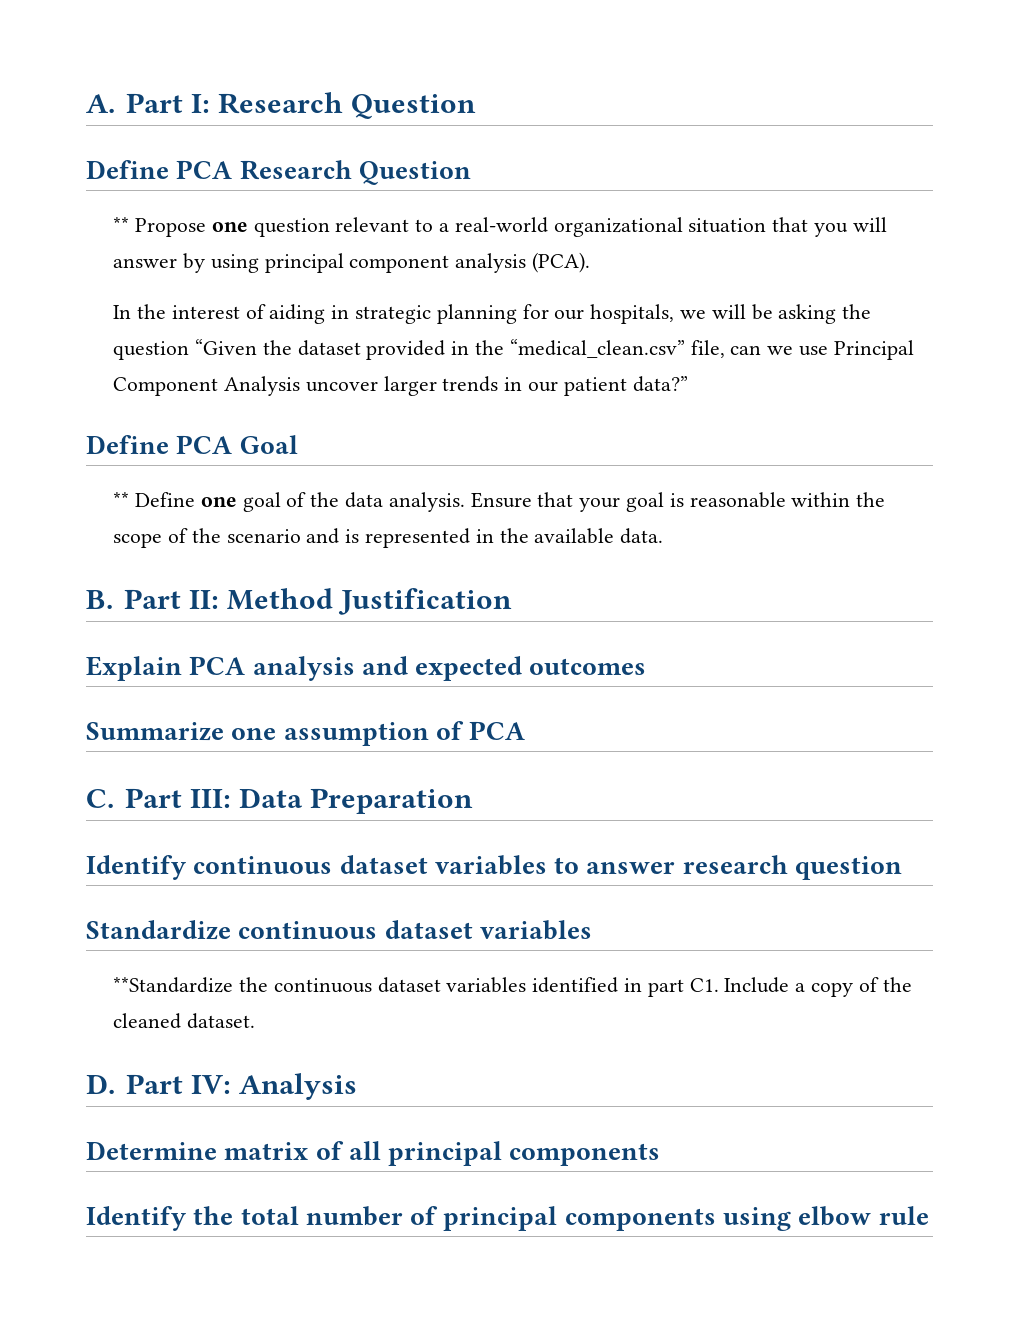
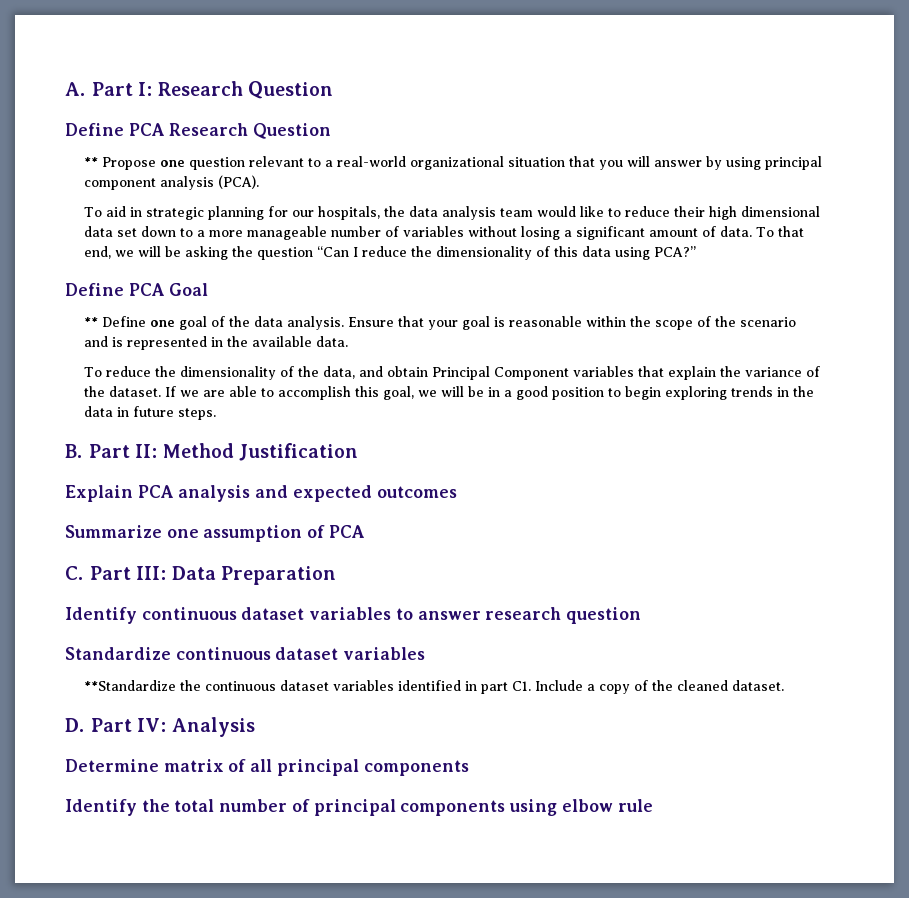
- In the interest of aiding in strategic planning for our hospitals, we will be asking the question “Given the dataset provided in the “medical_clean.csv” file, can we use Principal Component Analysis uncover larger trends in our patient data?”
+ To aid in strategic planning for our hospitals, the data analysis team would like to reduce their high dimensional data set down to a more manageable number of variables without losing a significant amount of data. To that end, we will be asking the question “Can I reduce the dimensionality of this data using PCA?”
+ To reduce the dimensionality of the data, and obtain Principal Component variables that explain the variance of the dataset. If we are able to accomplish this goal, we will be in a good position to begin exploring trends in the data in future steps.

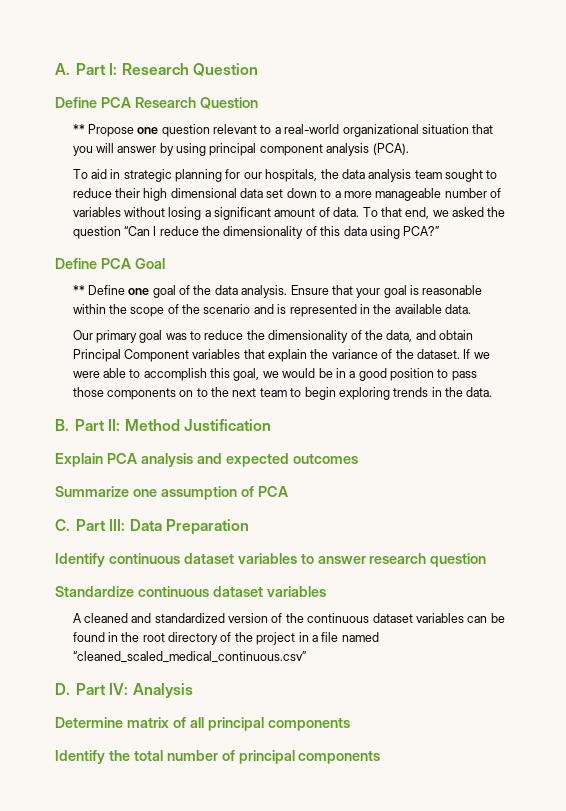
- To aid in strategic planning for our hospitals, the data analysis team would like to reduce their high dimensional data set down to a more manageable number of variables without losing a significant amount of data.
+ To aid in strategic planning for our hospitals, the data analysis team sought to reduce their high dimensional data set down to a more manageable number of variables without losing a significant amount of data.
- To that end, we will be asking the question “Can I reduce the dimensionality of this data using PCA?”
+ To that end, we asked the question “Can I reduce the dimensionality of this data using PCA?”
- To reduce the dimensionality of the data, and obtain Principal Component variables that explain the variance of the dataset.
+ Our primary goal was to reduce the dimensionality of the data, and obtain Principal Component variables that explain the variance of the dataset.
- If we are able to accomplish this goal, we will be in a good position to begin exploring trends in the data in future steps.
+ If we were able to accomplish this goal, we would be in a good position to pass those components on to the next team to begin exploring trends in the data.
- **Standardize the continuous dataset variables identified in part C1. Include a copy of the cleaned dataset.
+ A cleaned and standardized version of the continuous dataset variables can be found in the root directory of the project in a file named “cleaned_scaled_medical_continuous.csv”
- Identify the total number of principal components using elbow rule
+ Identify the total number of principal components

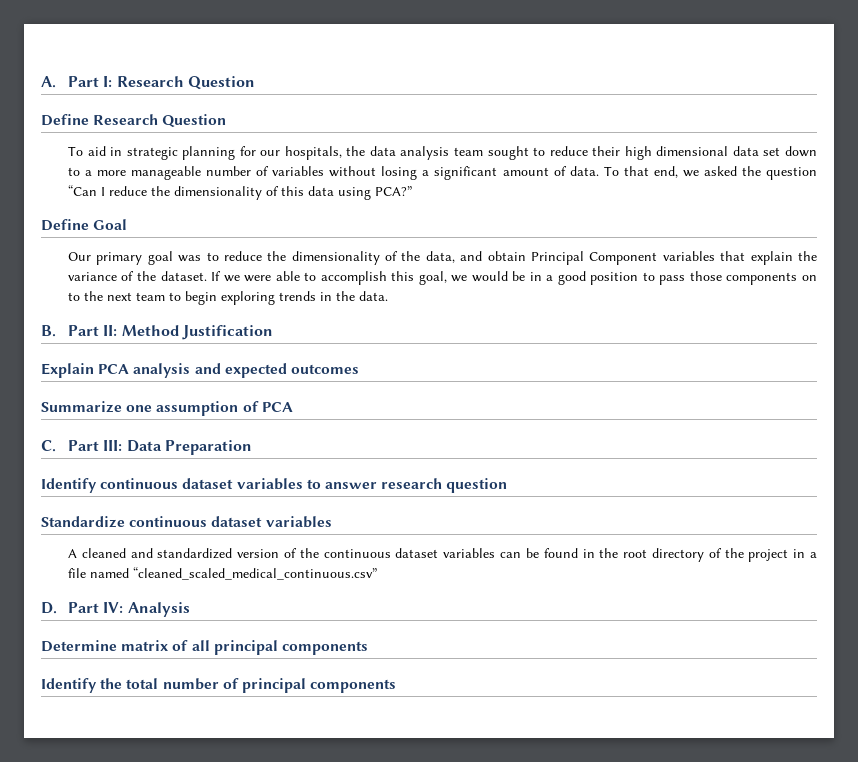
- Define PCA Research Question
- ** Propose one question relevant to a real-world organizational situation that you will answer by using principal component analysis (PCA).
+ Define Research Question
- Define PCA Goal
+ Define Goal
- ** Define one goal of the data analysis. Ensure that your goal is reasonable within the scope of the scenario and is represented in the available data.

